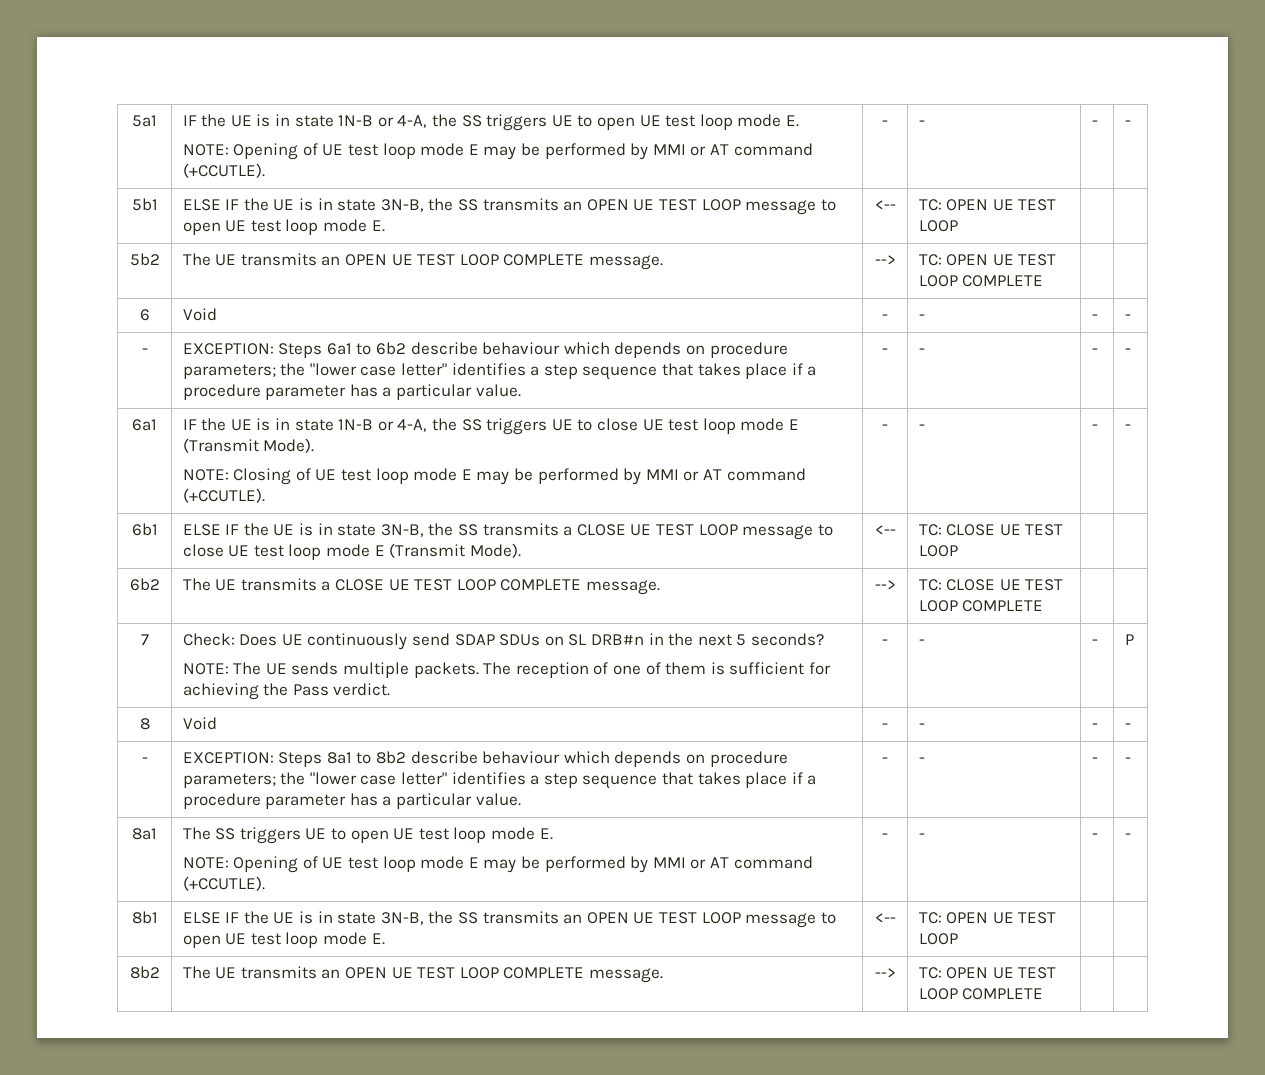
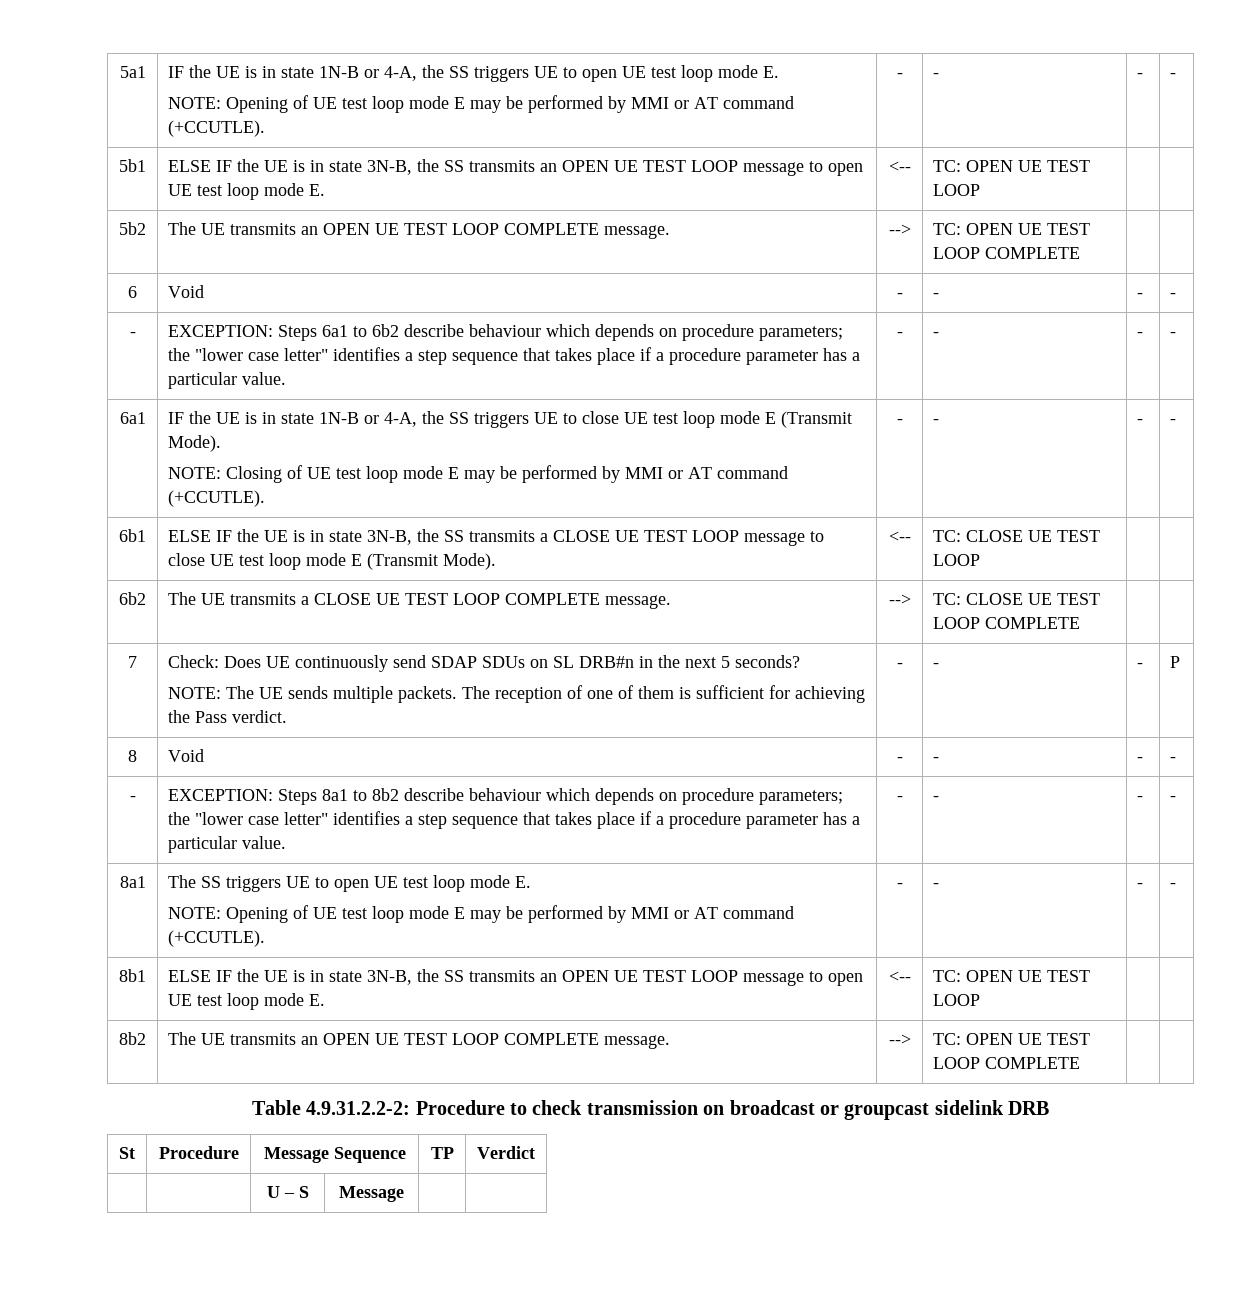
+ Table 4.9.31.2.2-2: Procedure to check transmission on broadcast or groupcast sidelink DRB
+ St | Procedure | Message Sequence | TP | Verdict
+ | | U – S | Message | |

